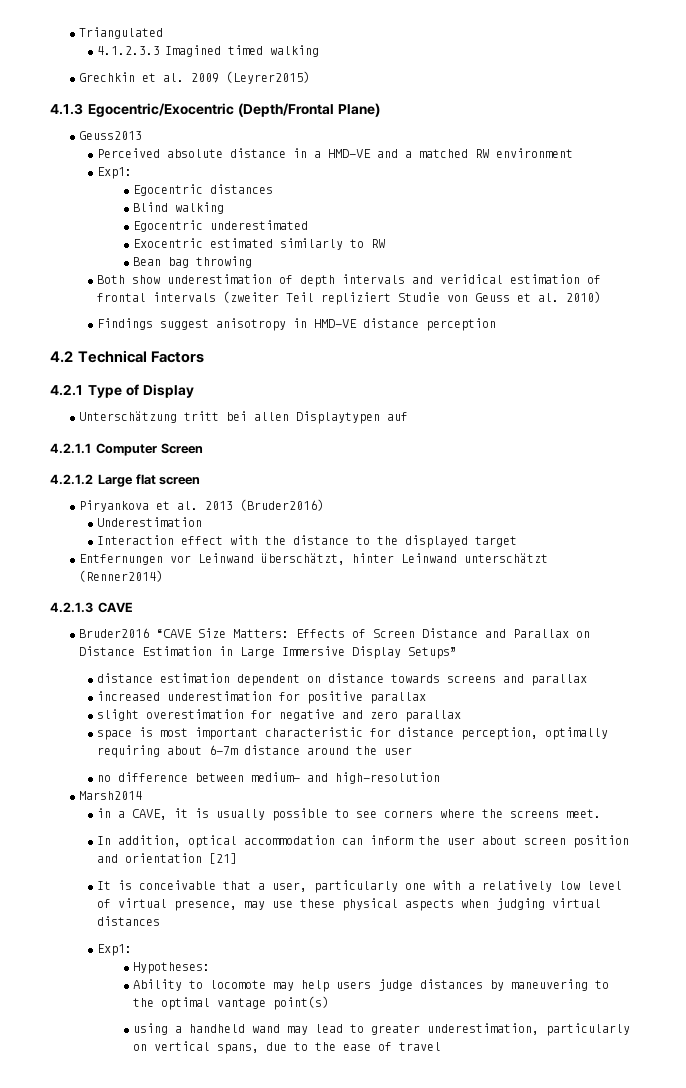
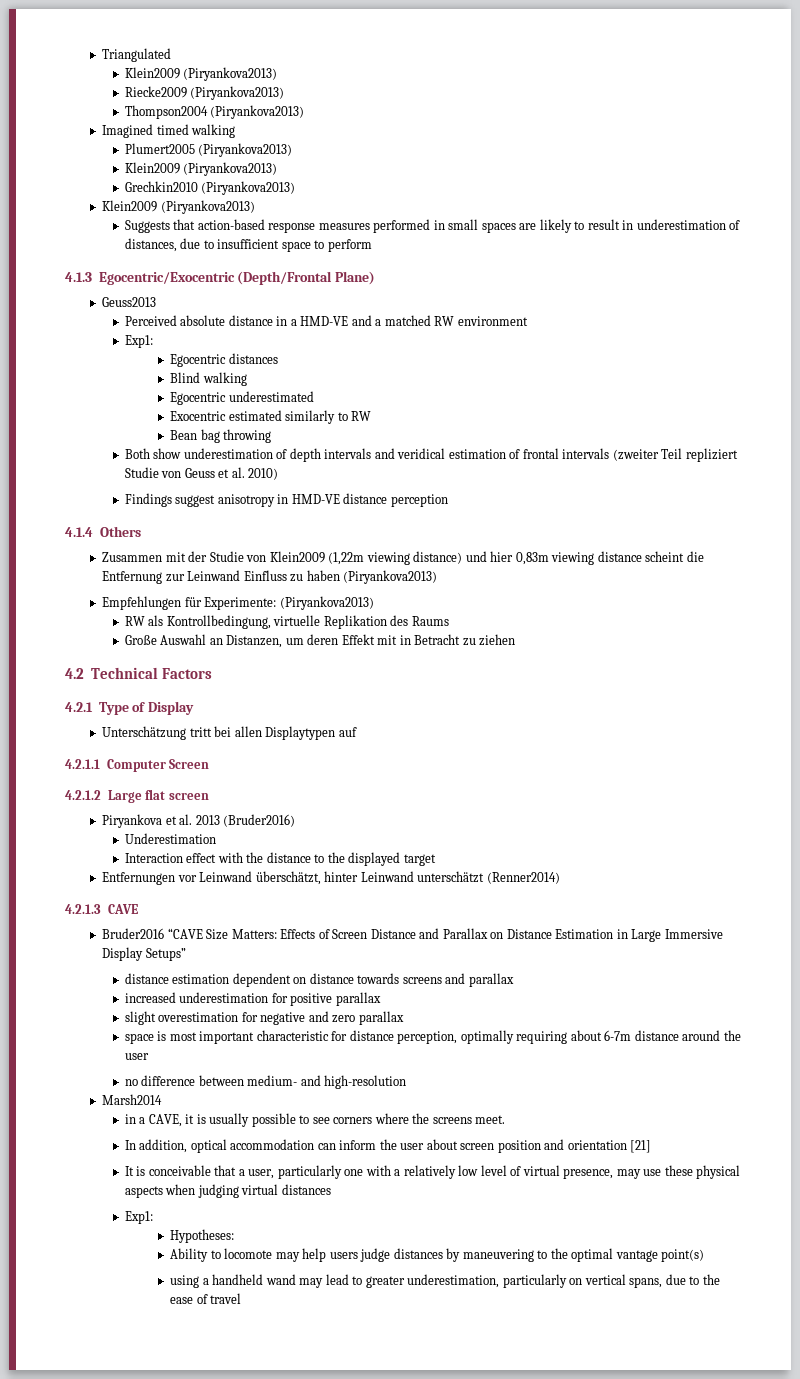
  Triangulated
- 4.1.2.3.3 Imagined timed walking
- Grechkin et al. 2009 (Leyrer2015)
+ Klein2009 (Piryankova2013)
+ Riecke2009 (Piryankova2013)
+ Thompson2004 (Piryankova2013)
+ Imagined timed walking
+ Plumert2005 (Piryankova2013)
+ Klein2009 (Piryankova2013)
+ Grechkin2010 (Piryankova2013)
+ Klein2009 (Piryankova2013)
+ Suggests that action-based response measures performed in small spaces are likely to result in underestimation of distances, due to insufficient space to perform
+ 4.1.4 Others
+ Zusammen mit der Studie von Klein2009 (1,22m viewing distance) und hier 0,83m viewing distance scheint die Entfernung zur Leinwand Einfluss zu haben (Piryankova2013)
+ Empfehlungen für Experimente: (Piryankova2013)
+ RW als Kontrollbedingung, virtuelle Replikation des Raums
+ Große Auswahl an Distanzen, um deren Effekt mit in Betracht zu ziehen

